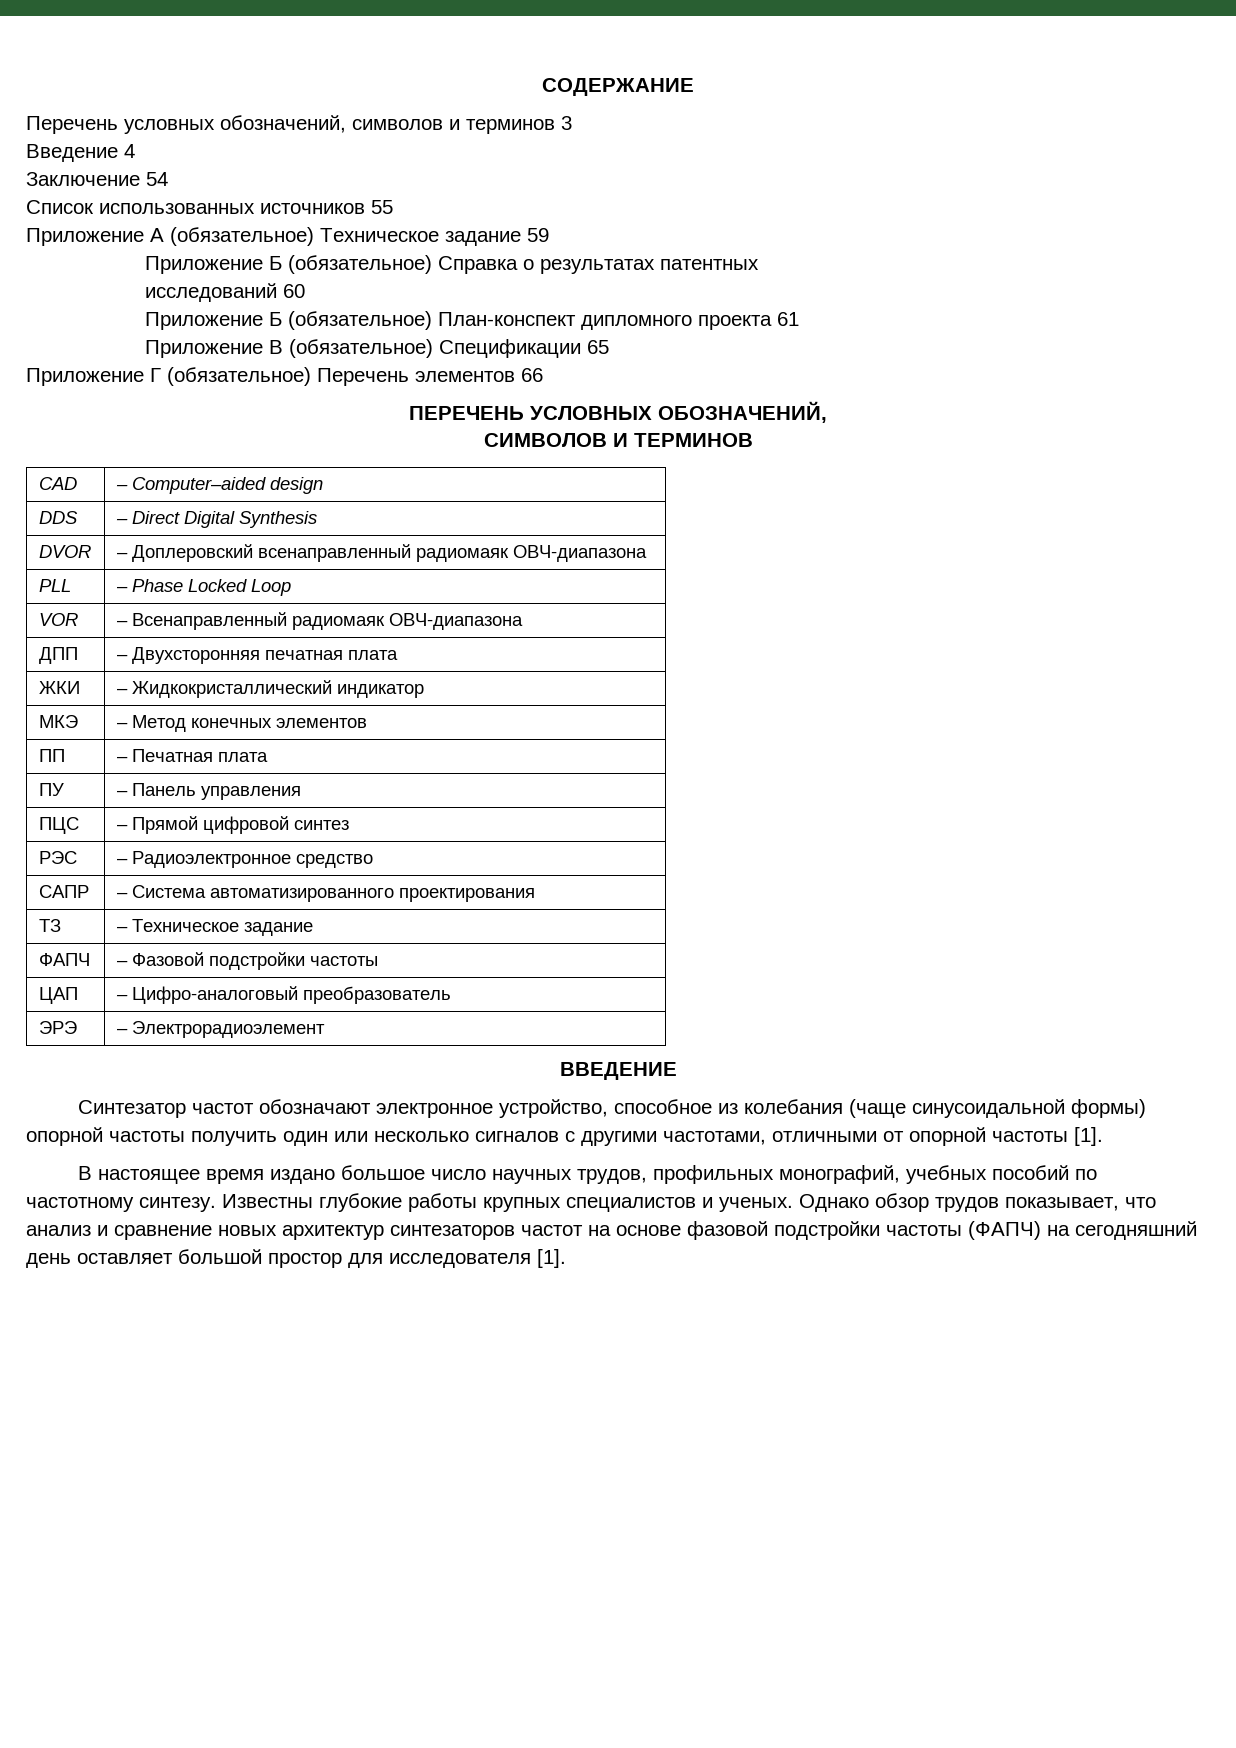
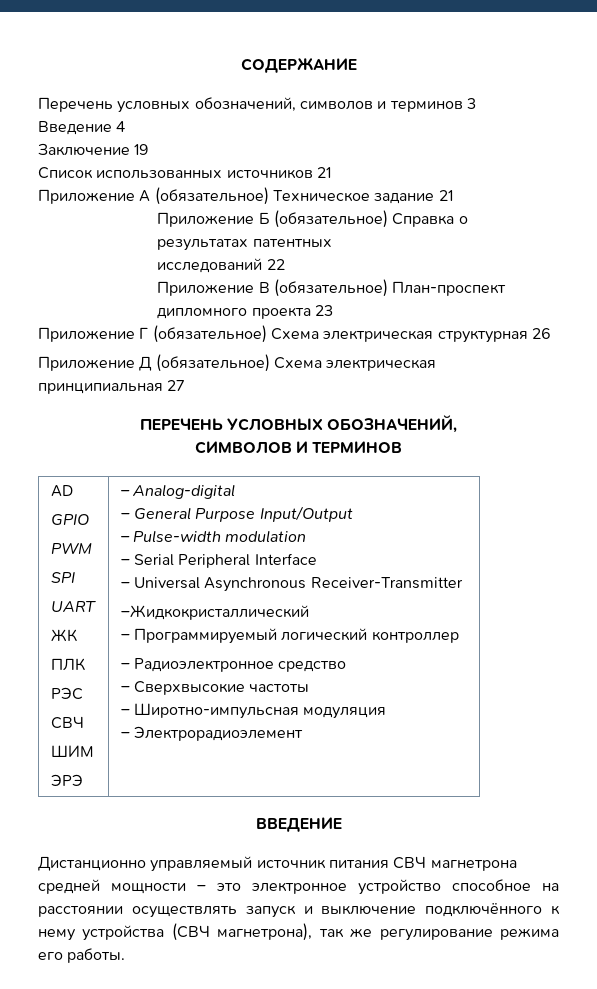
- Заключение 54
+ Заключение 19
- Список использованных источников 55
+ Список использованных источников 21
- Приложение А (обязательное) Техническое задание 59
+ Приложение А (обязательное) Техническое задание 21
- исследований 60
- Приложение Б (обязательное) План-конспект дипломного проекта 61
+ исследований 22
- Приложение В (обязательное) Спецификации 65
+ Приложение В (обязательное) План-проспект дипломного проекта 23
- Приложение Г (обязательное) Перечень элементов 66
+ Приложение Г (обязательное) Схема электрическая структурная 26
+ Приложение Д (обязательное) Схема электрическая принципиальная 27
- CAD | – Computer–aided design
- DDS | – Direct Digital Synthesis
- DVOR | – Доплеровский всенаправленный радиомаяк ОВЧ-диапазона
- PLL | – Phase Locked Loop
- VOR | – Всенаправленный радиомаяк ОВЧ-диапазона
- ДПП | – Двухсторонняя печатная плата
- ЖКИ | – Жидкокристаллический индикатор
- МКЭ | – Метод конечных элементов
- ПП | – Печатная плата
- ПУ | – Панель управления
- ПЦС | – Прямой цифровой синтез
- РЭС | – Радиоэлектронное средство
- САПР | – Система автоматизированного проектирования
- ТЗ | – Техническое задание
- ФАПЧ | – Фазовой подстройки частоты
- ЦАП | – Цифро-аналоговый преобразователь
- ЭРЭ | – Электрорадиоэлемент
+ AD
+ GPIO
+ PWM
+ SPI
+ UART
+ ЖК
+ ПЛК
+ РЭС
+ СВЧ
+ ШИМ
+ ЭРЭ | – Analog-digital
+ – General Purpose Input/Output
+ – Pulse-width modulation
+ – Serial Peripheral Interface
+ – Universal Asynchronous Receiver-Transmitter
+ –Жидкокристаллический
+ – Программируемый логический контроллер
+ – Радиоэлектронное средство
+ – Сверхвысокие частоты
+ – Широтно-импульсная модуляция
+ – Электрорадиоэлемент
  ВВЕДЕНИЕ
- Синтезатор частот обозначают электронное устройство, способное из колебания (чаще синусоидальной формы) опорной частоты получить один или несколько сигналов с другими частотами, отличными от опорной частоты [1].
- В настоящее время издано большое число научных трудов, профильных монографий, учебных пособий по частотному синтезу. Известны глубокие работы крупных специалистов и ученых. Однако обзор трудов показывает, что анализ и сравнение новых архитектур синтезаторов частот на основе фазовой подстройки частоты (ФАПЧ) на сегодняшний день оставляет большой простор для исследователя [1].
+ Дистанционно управляемый источник питания СВЧ магнетрона средней мощности – это электронное устройство способное на расстоянии осуществлять запуск и выключение подключённого к нему устройства (СВЧ магнетрона), так же регулирование режима его работы.

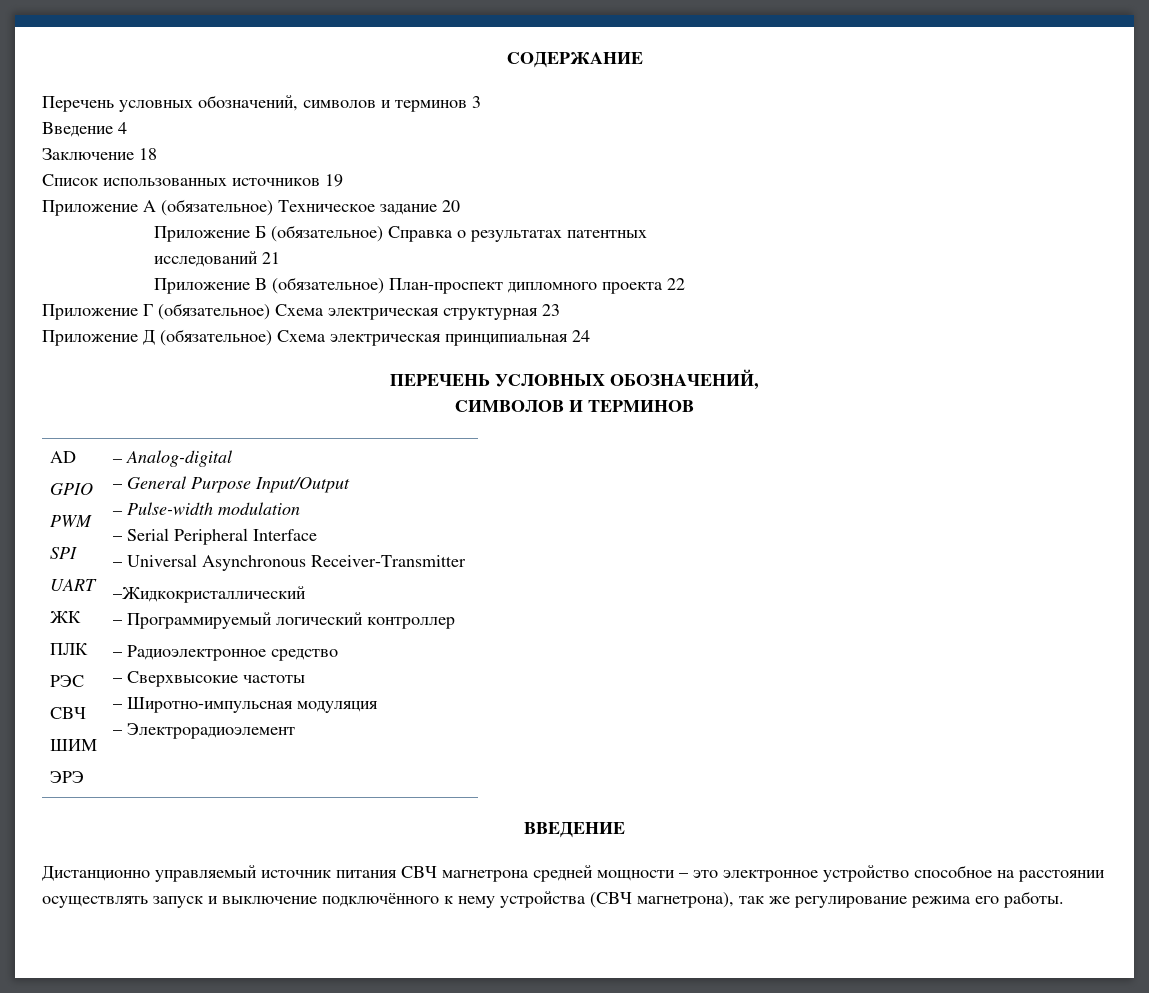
- Заключение 19
+ Заключение 18
- Список использованных источников 21
+ Список использованных источников 19
- Приложение А (обязательное) Техническое задание 21
+ Приложение А (обязательное) Техническое задание 20
- исследований 22
+ исследований 21
- Приложение В (обязательное) План-проспект дипломного проекта 23
+ Приложение В (обязательное) План-проспект дипломного проекта 22
- Приложение Г (обязательное) Схема электрическая структурная 26
+ Приложение Г (обязательное) Схема электрическая структурная 23
- Приложение Д (обязательное) Схема электрическая принципиальная 27
+ Приложение Д (обязательное) Схема электрическая принципиальная 24

